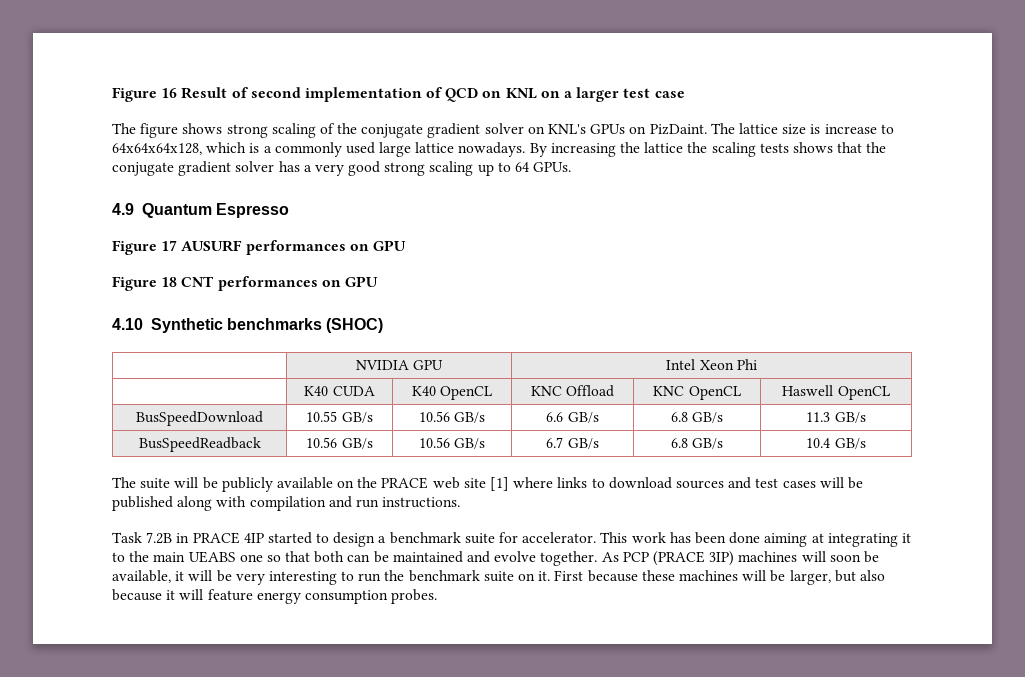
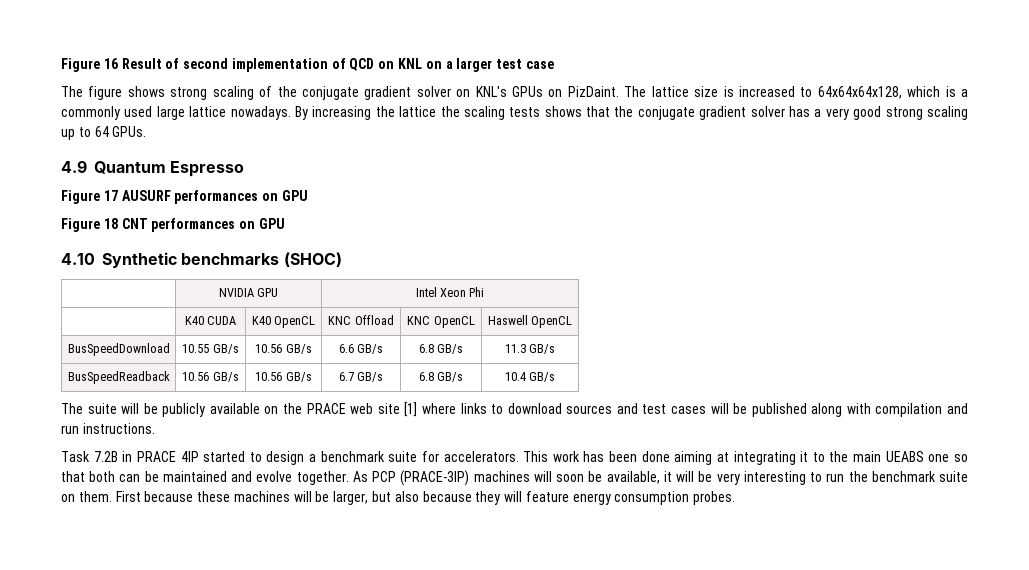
- The lattice size is increase to 64x64x64x128, which is a commonly used large lattice nowadays.
+ The lattice size is increased to 64x64x64x128, which is a commonly used large lattice nowadays.
- Task 7.2B in PRACE 4IP started to design a benchmark suite for accelerator.
+ Task 7.2B in PRACE 4IP started to design a benchmark suite for accelerators.
- As PCP (PRACE 3IP) machines will soon be available, it will be very interesting to run the benchmark suite on it.
+ As PCP (PRACE-3IP) machines will soon be available, it will be very interesting to run the benchmark suite on them.
- First because these machines will be larger, but also because it will feature energy consumption probes.
+ First because these machines will be larger, but also because they will feature energy consumption probes.

